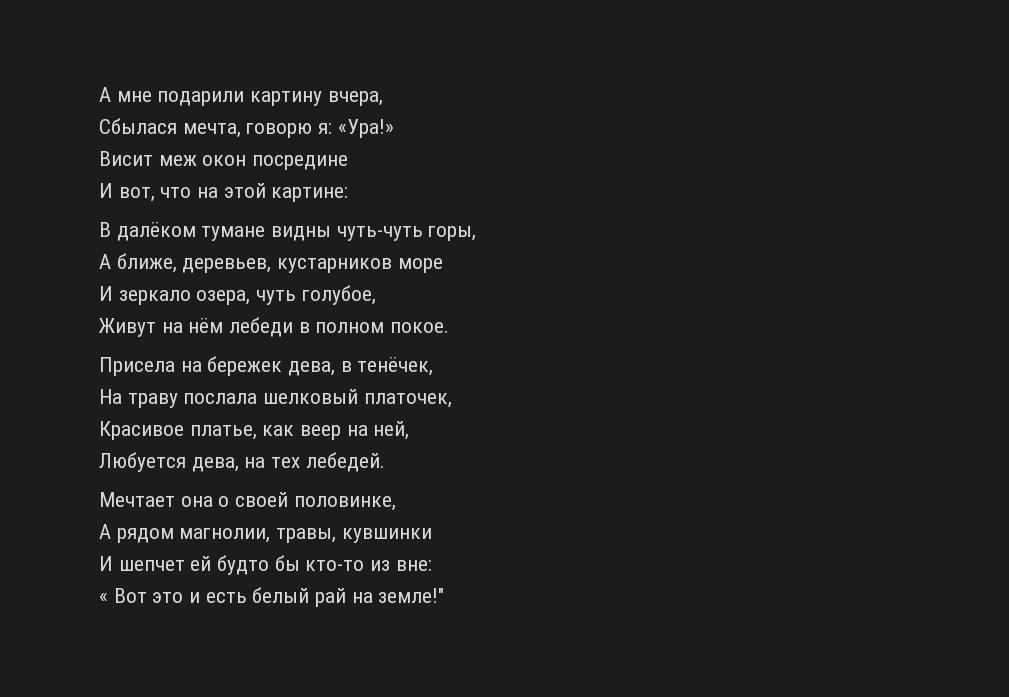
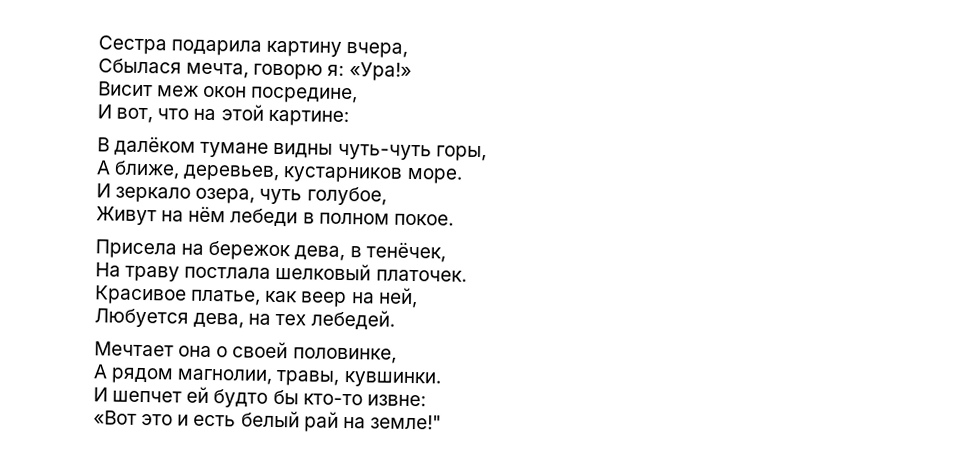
- А мне подарили картину вчера,
+ Сестра подарила картину вчера,
- Висит меж окон посредине
+ Висит меж окон посредине,
- А ближе, деревьев, кустарников море
+ А ближе, деревьев, кустарников море.
- Присела на бережек дева, в тенёчек,
+ Присела на бережок дева, в тенёчек,
- На траву послала шелковый платочек,
+ На траву постлала шелковый платочек.
- А рядом магнолии, травы, кувшинки
+ А рядом магнолии, травы, кувшинки.
- И шепчет ей будто бы кто-то из вне:
- « Вот это и есть белый рай на земле!"
+ И шепчет ей будто бы кто-то извне:
+ «Вот это и есть белый рай на земле!"

